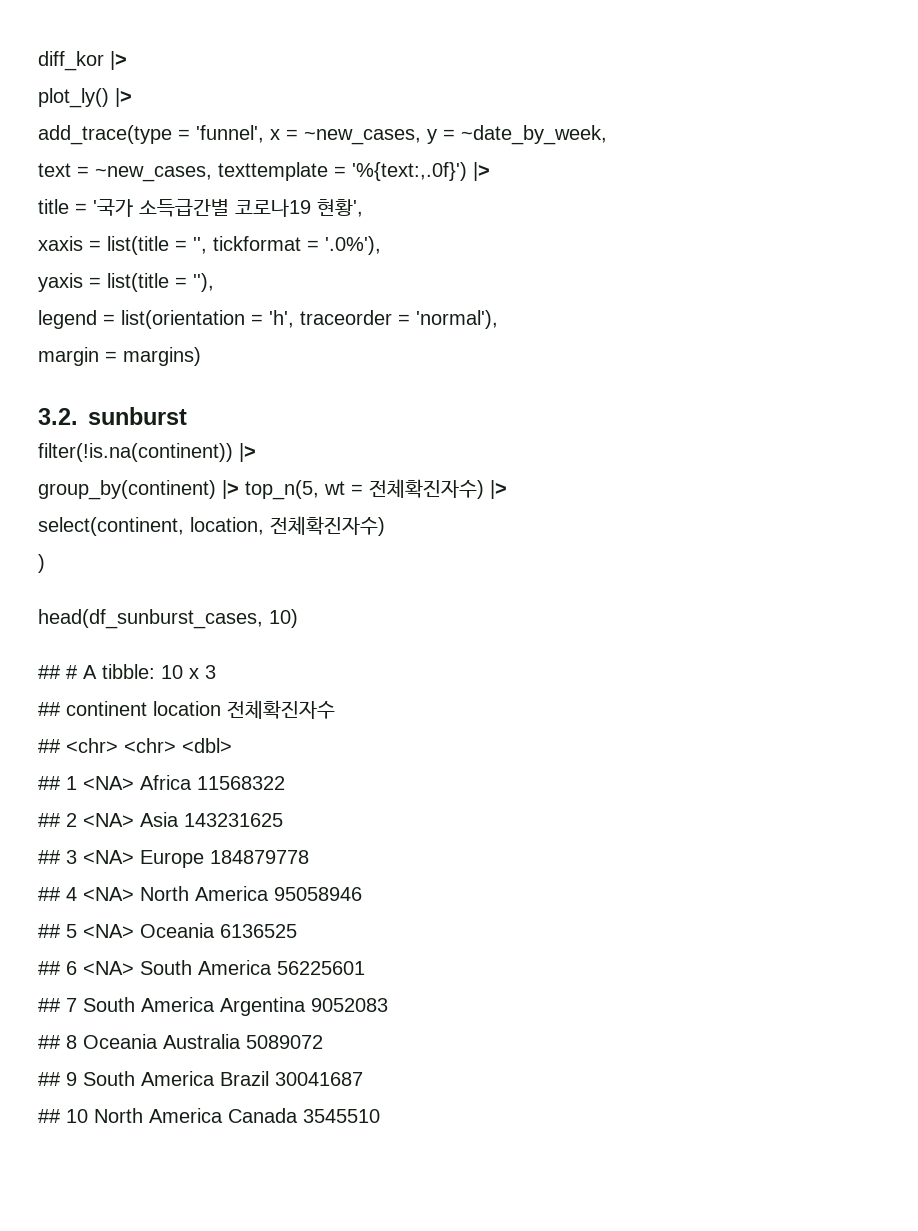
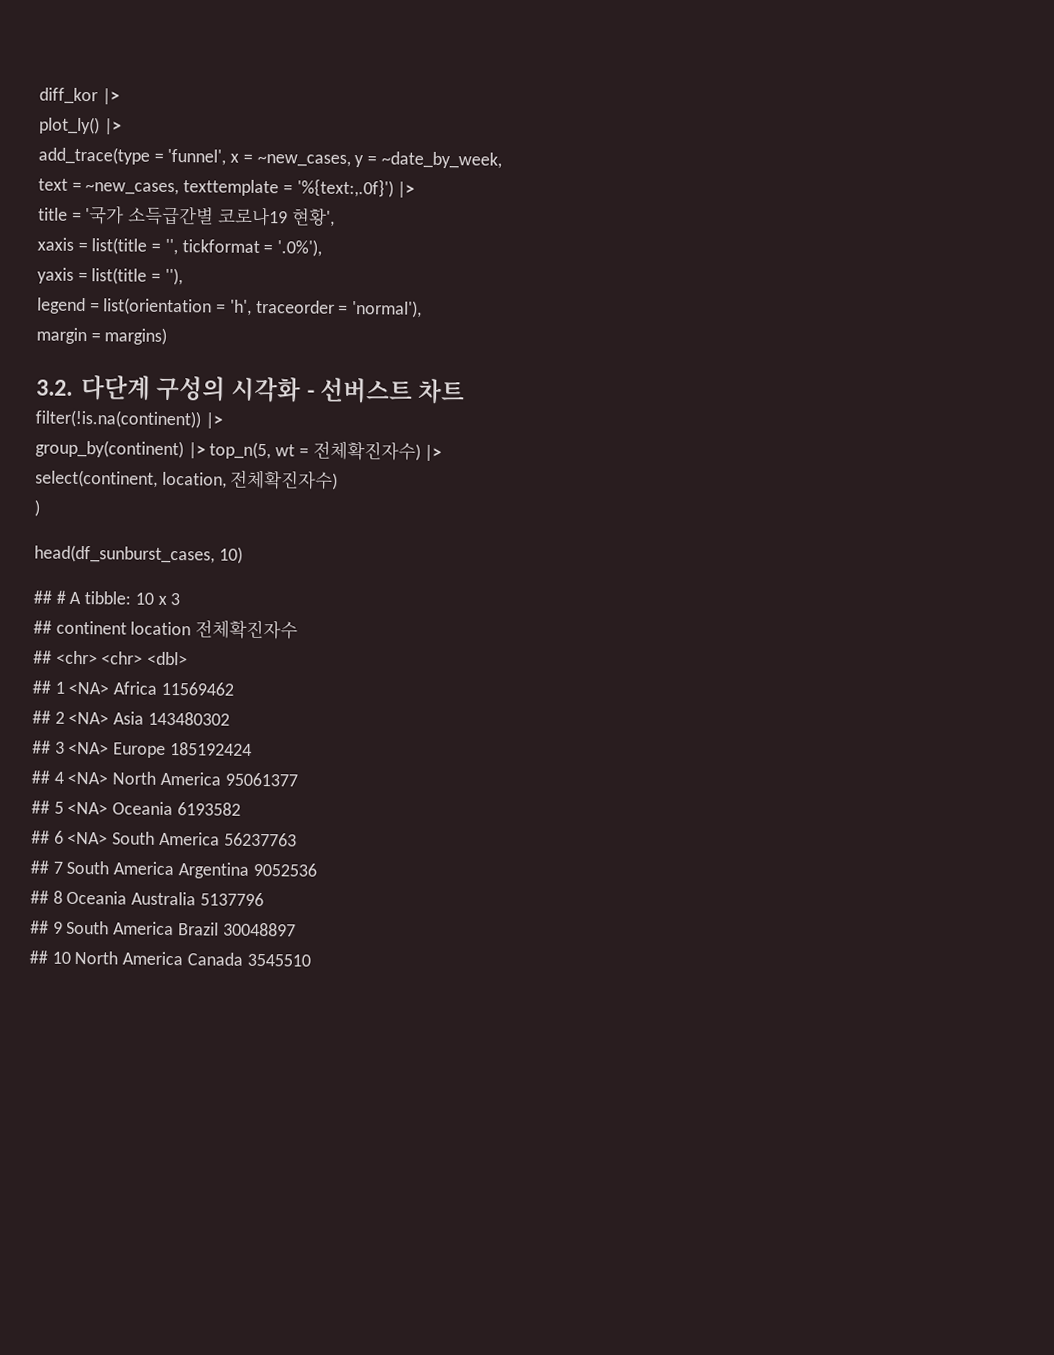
- 3.2. sunburst
+ 3.2. 다단계 구성의 시각화 - 선버스트 차트
- ## 1 <NA> Africa 11568322
+ ## 1 <NA> Africa 11569462
- ## 2 <NA> Asia 143231625
+ ## 2 <NA> Asia 143480302
- ## 3 <NA> Europe 184879778
+ ## 3 <NA> Europe 185192424
- ## 4 <NA> North America 95058946
+ ## 4 <NA> North America 95061377
- ## 5 <NA> Oceania 6136525
+ ## 5 <NA> Oceania 6193582
- ## 6 <NA> South America 56225601
+ ## 6 <NA> South America 56237763
- ## 7 South America Argentina 9052083
+ ## 7 South America Argentina 9052536
- ## 8 Oceania Australia 5089072
+ ## 8 Oceania Australia 5137796
- ## 9 South America Brazil 30041687
+ ## 9 South America Brazil 30048897

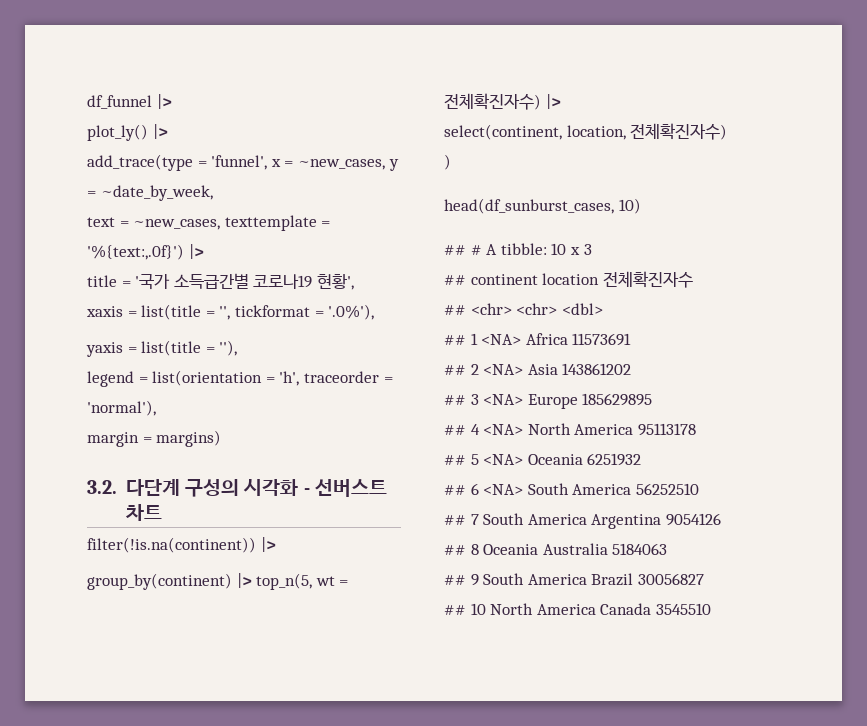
- diff_kor |>
+ df_funnel |>
- ## 1 <NA> Africa 11569462
+ ## 1 <NA> Africa 11573691
- ## 2 <NA> Asia 143480302
+ ## 2 <NA> Asia 143861202
- ## 3 <NA> Europe 185192424
+ ## 3 <NA> Europe 185629895
- ## 4 <NA> North America 95061377
+ ## 4 <NA> North America 95113178
- ## 5 <NA> Oceania 6193582
+ ## 5 <NA> Oceania 6251932
- ## 6 <NA> South America 56237763
+ ## 6 <NA> South America 56252510
- ## 7 South America Argentina 9052536
+ ## 7 South America Argentina 9054126
- ## 8 Oceania Australia 5137796
+ ## 8 Oceania Australia 5184063
- ## 9 South America Brazil 30048897
+ ## 9 South America Brazil 30056827

